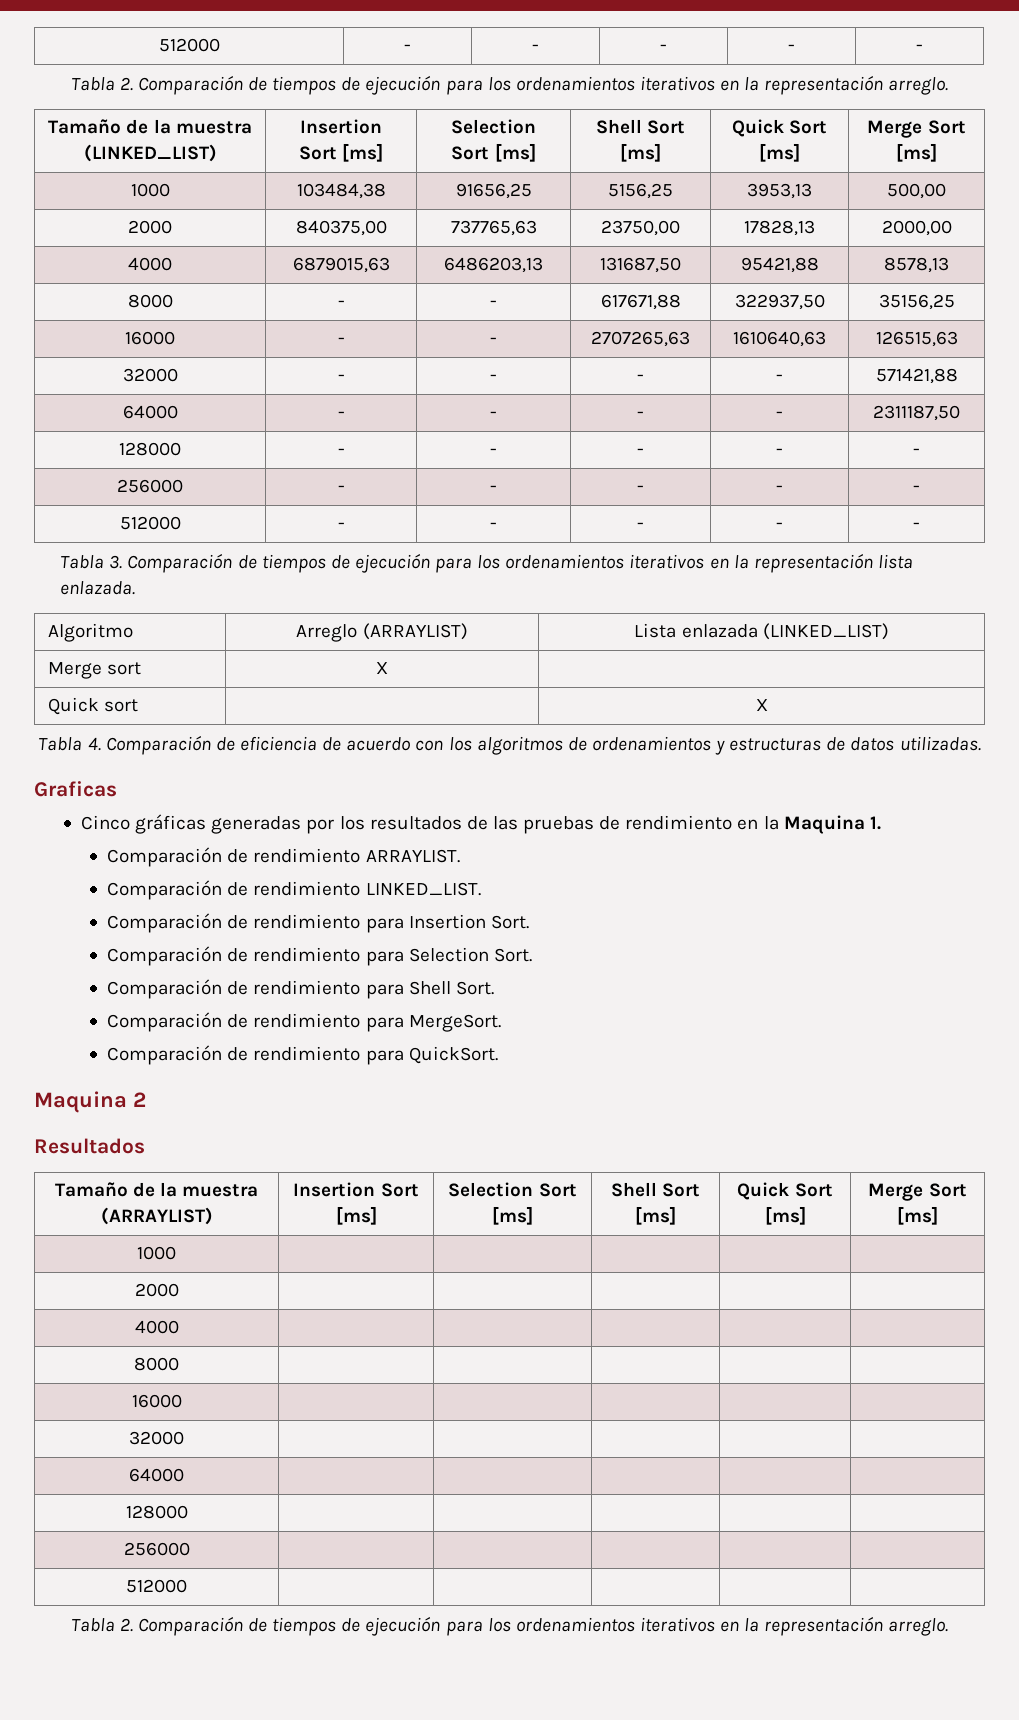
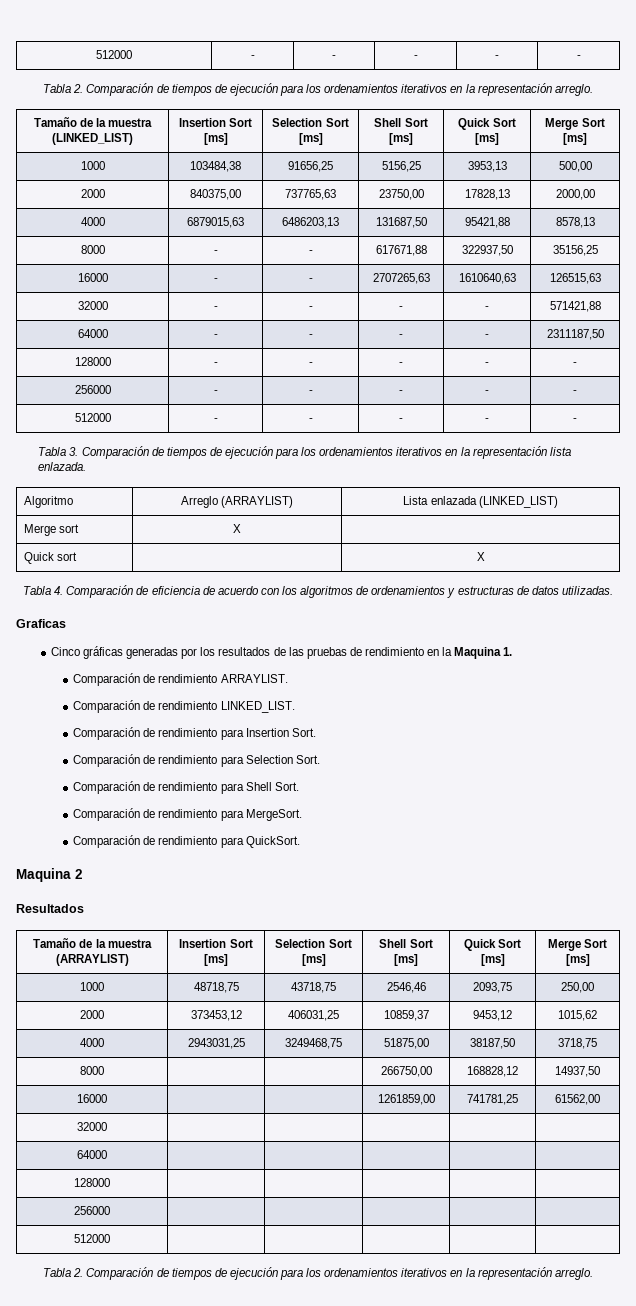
- 1000 | | | | |
- 2000 | | | | |
- 4000 | | | | |
- 8000 | | | | |
- 16000 | | | | |
+ 1000 | 48718,75 | 43718,75 | 2546,46 | 2093,75 | 250,00
+ 2000 | 373453,12 | 406031,25 | 10859,37 | 9453,12 | 1015,62
+ 4000 | 2943031,25 | 3249468,75 | 51875,00 | 38187,50 | 3718,75
+ 8000 | | | 266750,00 | 168828,12 | 14937,50
+ 16000 | | | 1261859,00 | 741781,25 | 61562,00

